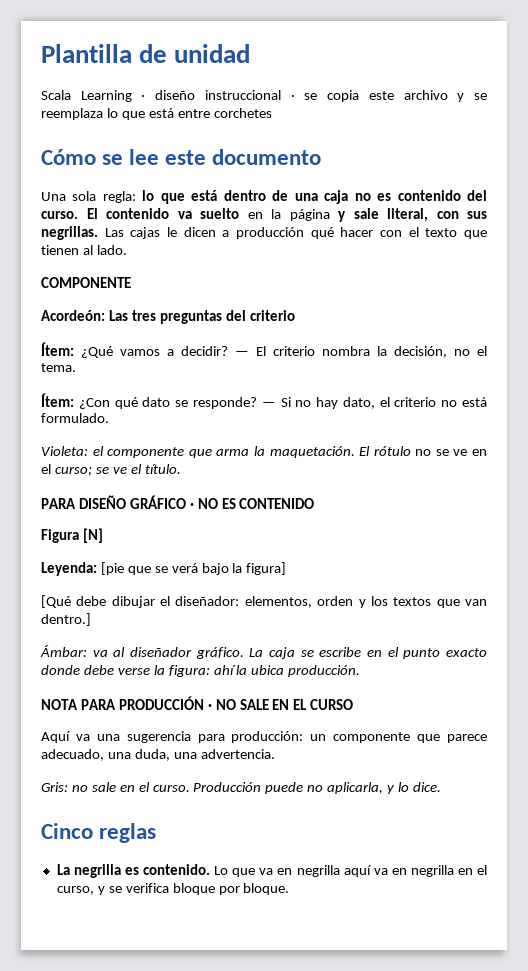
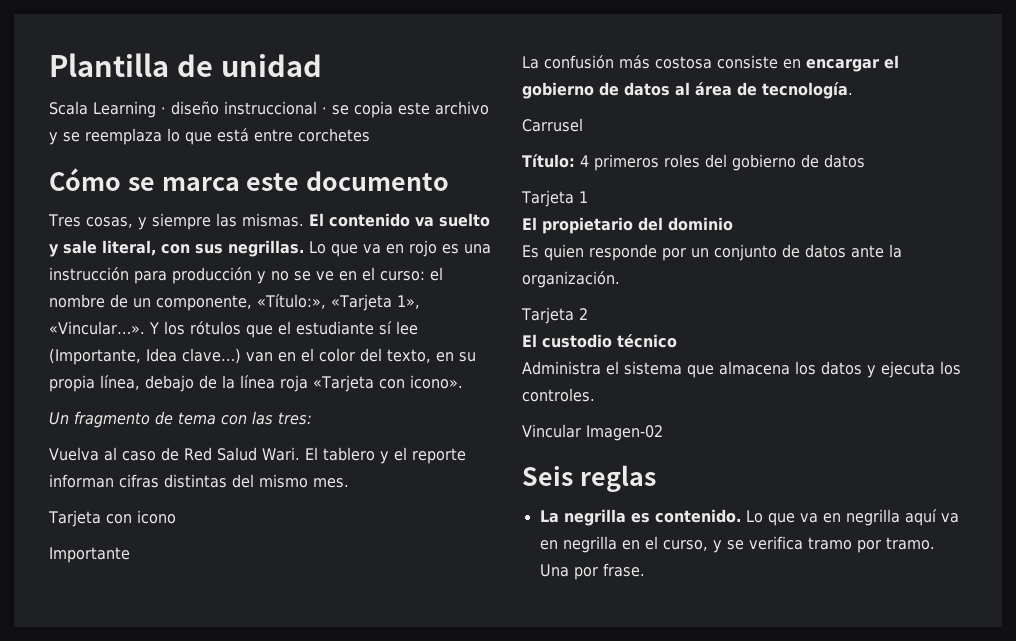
- Cómo se lee este documento
+ Cómo se marca este documento
- Una sola regla: lo que está dentro de una caja no es contenido del curso.
+ Tres cosas, y siempre las mismas.
- El contenido va suelto en la página y sale literal, con sus negrillas.
+ El contenido va suelto y sale literal, con sus negrillas.
- Las cajas le dicen a producción qué hacer con el texto que tienen al lado.
- COMPONENTE
- Acordeón: Las tres preguntas del criterio
- Ítem: ¿Qué vamos a decidir? — El criterio nombra la decisión, no el tema.
- Ítem: ¿Con qué dato se responde? — Si no hay dato, el criterio no está formulado.
- Violeta: el componente que arma la maquetación. El rótulo no se ve en el curso; se ve el título.
- PARA DISEÑO GRÁFICO · NO ES CONTENIDO
- Figura [N]
- Leyenda: [pie que se verá bajo la figura]
- [Qué debe dibujar el diseñador: elementos, orden y los textos que van dentro.]
- Ámbar: va al diseñador gráfico. La caja se escribe en el punto exacto donde debe verse la figura: ahí la ubica producción.
- NOTA PARA PRODUCCIÓN · NO SALE EN EL CURSO
- Aquí va una sugerencia para producción: un componente que parece adecuado, una duda, una advertencia.
- Gris: no sale en el curso. Producción puede no aplicarla, y lo dice.
- Cinco reglas
+ Lo que va en rojo es una instrucción para producción y no se ve en el curso: el nombre de un componente, «Título:», «Tarjeta 1», «Vincular…». Y los rótulos que el estudiante sí lee (Importante, Idea clave…) van en el color del texto, en su propia línea, debajo de la línea roja «Tarjeta con icono».
+ Un fragmento de tema con las tres:
+ Vuelva al caso de Red Salud Wari. El tablero y el reporte informan cifras distintas del mismo mes.
+ Tarjeta con icono
+ Importante
+ La confusión más costosa consiste en encargar el gobierno de datos al área de tecnología.
+ Carrusel
+ Título: 4 primeros roles del gobierno de datos
+ Tarjeta 1
+ El propietario del dominio
+ Es quien responde por un conjunto de datos ante la organización.
+ Tarjeta 2
+ El custodio técnico
+ Administra el sistema que almacena los datos y ejecuta los controles.
+ Vincular Imagen-02
+ Seis reglas
- Lo que va en negrilla aquí va en negrilla en el curso, y se verifica bloque por bloque.
+ Lo que va en negrilla aquí va en negrilla en el curso, y se verifica tramo por tramo. Una por frase.

